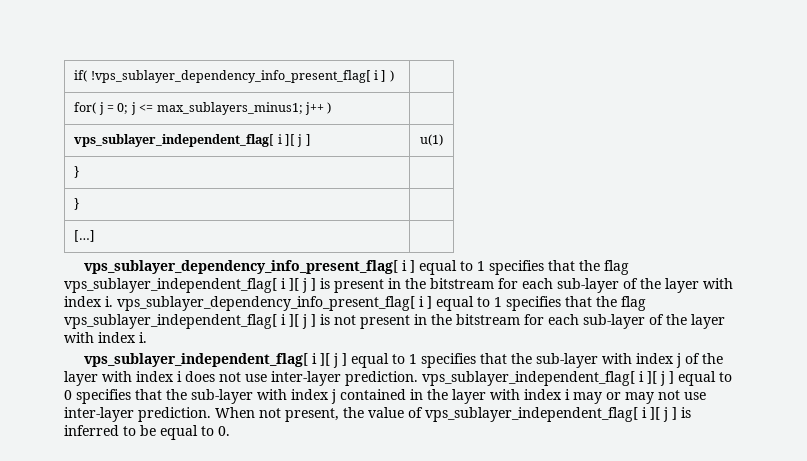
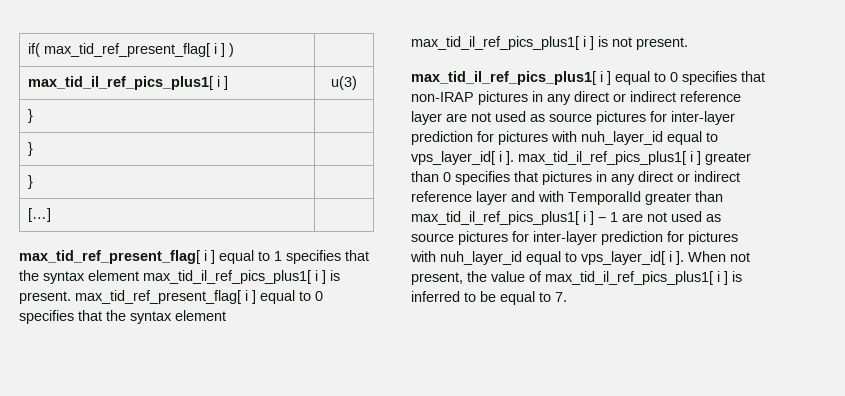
- if( !vps_sublayer_dependency_info_present_flag[ i ] ) |
+ if( max_tid_ref_present_flag[ i ] ) |
- for( j = 0; j <= max_sublayers_minus1; j++ ) |
- vps_sublayer_independent_flag[ i ][ j ] | u(1)
+ max_tid_il_ref_pics_plus1[ i ] | u(3)
+ } |
- vps_sublayer_dependency_info_present_flag[ i ] equal to 1 specifies that the flag vps_sublayer_independent_flag[ i ][ j ] is present in the bitstream for each sub-layer of the layer with index i. vps_sublayer_dependency_info_present_flag[ i ] equal to 1 specifies that the flag vps_sublayer_independent_flag[ i ][ j ] is not present in the bitstream for each sub-layer of the layer with index i.
- vps_sublayer_independent_flag[ i ][ j ] equal to 1 specifies that the sub-layer with index j of the layer with index i does not use inter-layer prediction. vps_sublayer_independent_flag[ i ][ j ] equal to 0 specifies that the sub-layer with index j contained in the layer with index i may or may not use inter-layer prediction.
+ max_tid_ref_present_flag[ i ] equal to 1 specifies that the syntax element max_tid_il_ref_pics_plus1[ i ] is present. max_tid_ref_present_flag[ i ] equal to 0 specifies that the syntax element max_tid_il_ref_pics_plus1[ i ] is not present.
+ max_tid_il_ref_pics_plus1[ i ] equal to 0 specifies that non-IRAP pictures in any direct or indirect reference layer are not used as source pictures for inter-layer prediction for pictures with nuh_layer_id equal to vps_layer_id[ i ]. max_tid_il_ref_pics_plus1[ i ] greater than 0 specifies that pictures in any direct or indirect reference layer and with TemporalId greater than max_tid_il_ref_pics_plus1[ i ] − 1 are not used as source pictures for inter-layer prediction for pictures with nuh_layer_id equal to vps_layer_id[ i ].
- When not present, the value of vps_sublayer_independent_flag[ i ][ j ] is inferred to be equal to 0.
+ When not present, the value of max_tid_il_ref_pics_plus1[ i ] is inferred to be equal to 7.

